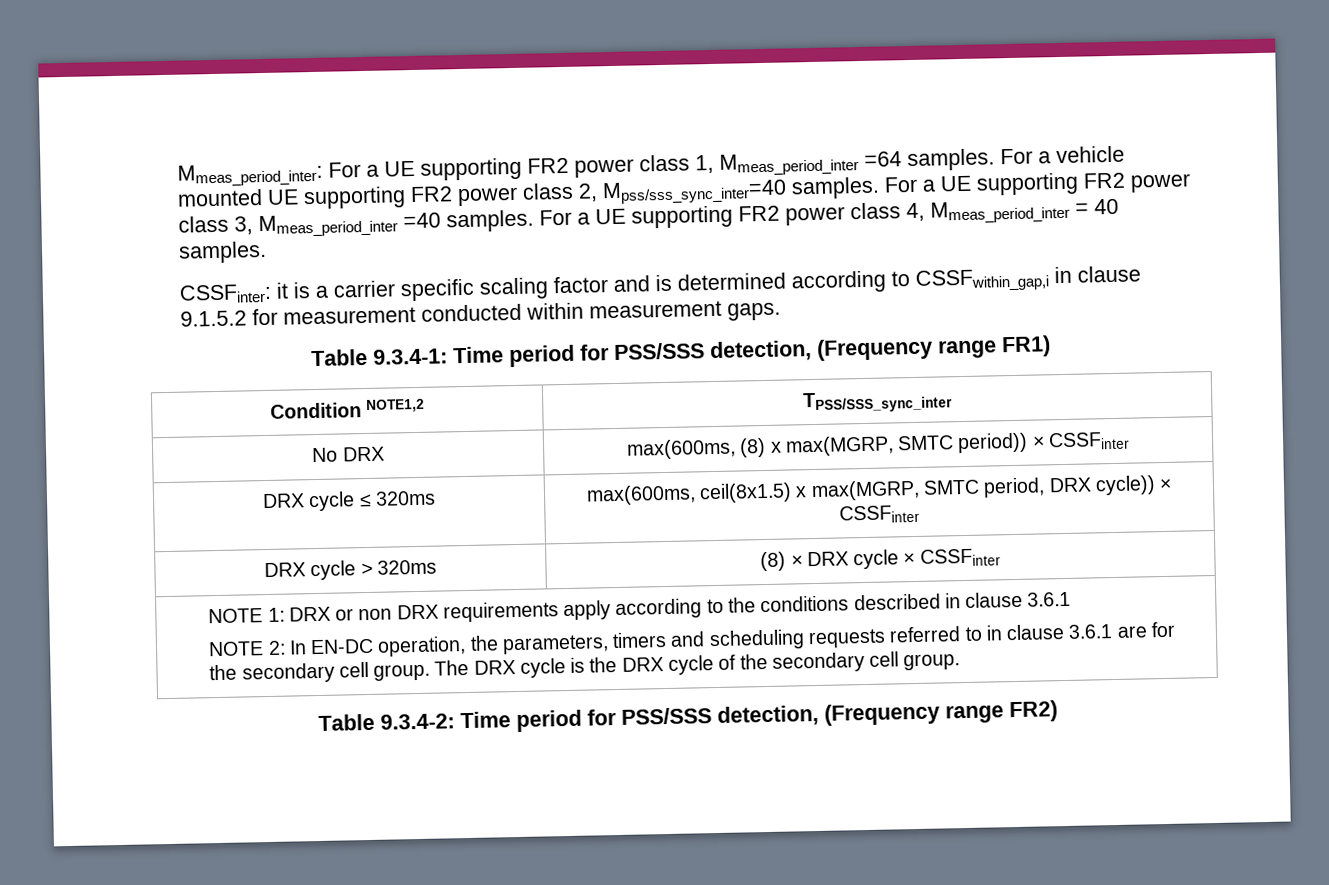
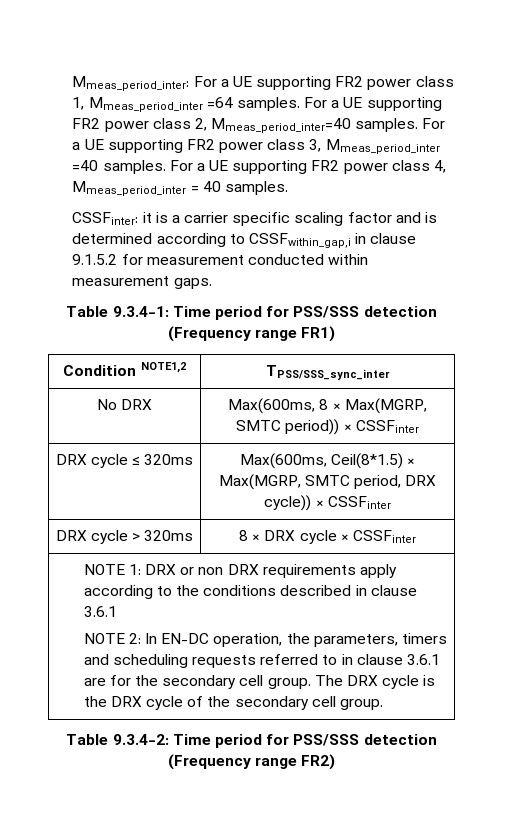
- For a vehicle mounted UE supporting FR2 power class 2, Mpss/sss_sync_inter=40 samples.
+ For a UE supporting FR2 power class 2, Mmeas_period_inter=40 samples.
- Table 9.3.4-1: Time period for PSS/SSS detection, (Frequency range FR1)
+ Table 9.3.4-1: Time period for PSS/SSS detection (Frequency range FR1)
- No DRX | max(600ms, (8) x max(MGRP, SMTC period)) × CSSFinter
+ No DRX | Max(600ms, 8 × Max(MGRP, SMTC period)) × CSSFinter
- DRX cycle ≤ 320ms | max(600ms, ceil(8x1.5) x max(MGRP, SMTC period, DRX cycle)) × CSSFinter
+ DRX cycle ≤ 320ms | Max(600ms, Ceil(8*1.5) × Max(MGRP, SMTC period, DRX cycle)) × CSSFinter
- DRX cycle > 320ms | (8) × DRX cycle × CSSFinter
+ DRX cycle > 320ms | 8 × DRX cycle × CSSFinter
- Table 9.3.4-2: Time period for PSS/SSS detection, (Frequency range FR2)
+ Table 9.3.4-2: Time period for PSS/SSS detection (Frequency range FR2)

